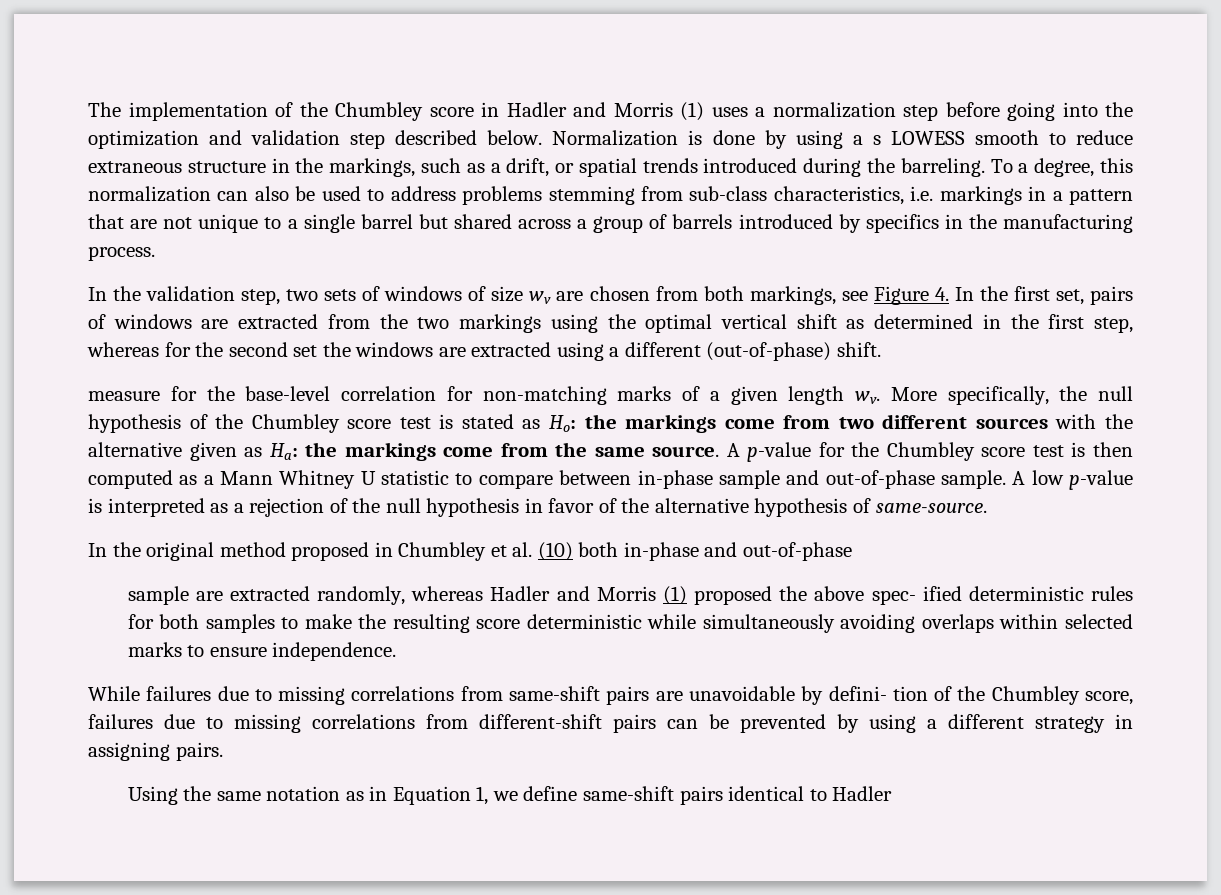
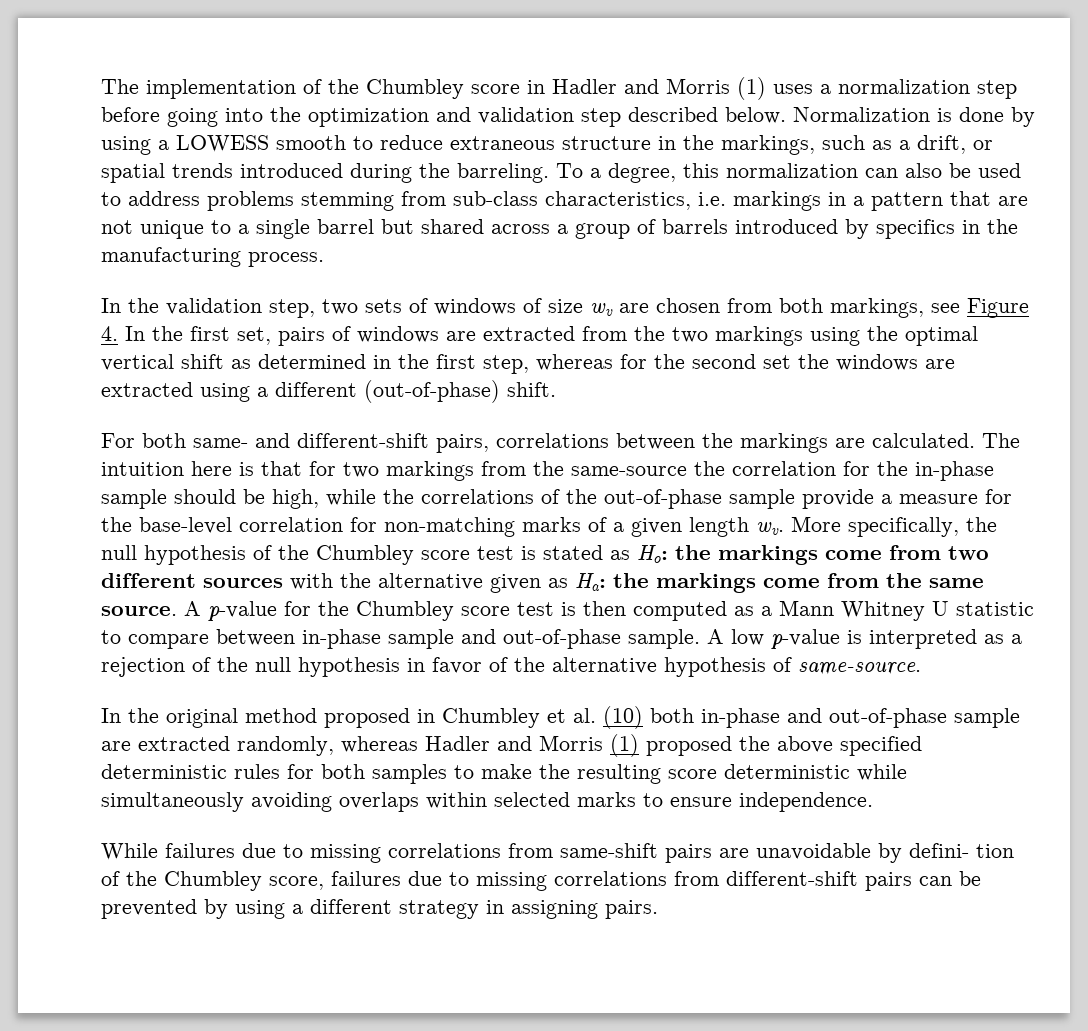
- Normalization is done by using a s LOWESS smooth to reduce extraneous structure in the markings, such as a drift, or spatial trends introduced during the barreling.
+ Normalization is done by using a LOWESS smooth to reduce extraneous structure in the markings, such as a drift, or spatial trends introduced during the barreling.
- measure for the base-level correlation for non-matching marks of a given length wv.
+ For both same- and different-shift pairs, correlations between the markings are calculated. The intuition here is that for two markings from the same-source the correlation for the in-phase sample should be high, while the correlations of the out-of-phase sample provide a measure for the base-level correlation for non-matching marks of a given length wv.
- In the original method proposed in Chumbley et al. (10) both in-phase and out-of-phase
- sample are extracted randomly, whereas Hadler and Morris (1) proposed the above spec- ified deterministic rules for both samples to make the resulting score deterministic while simultaneously avoiding overlaps within selected marks to ensure independence.
+ In the original method proposed in Chumbley et al. (10) both in-phase and out-of-phase sample are extracted randomly, whereas Hadler and Morris (1) proposed the above specified deterministic rules for both samples to make the resulting score deterministic while simultaneously avoiding overlaps within selected marks to ensure independence.
- Using the same notation as in Equation 1, we define same-shift pairs identical to Hadler

